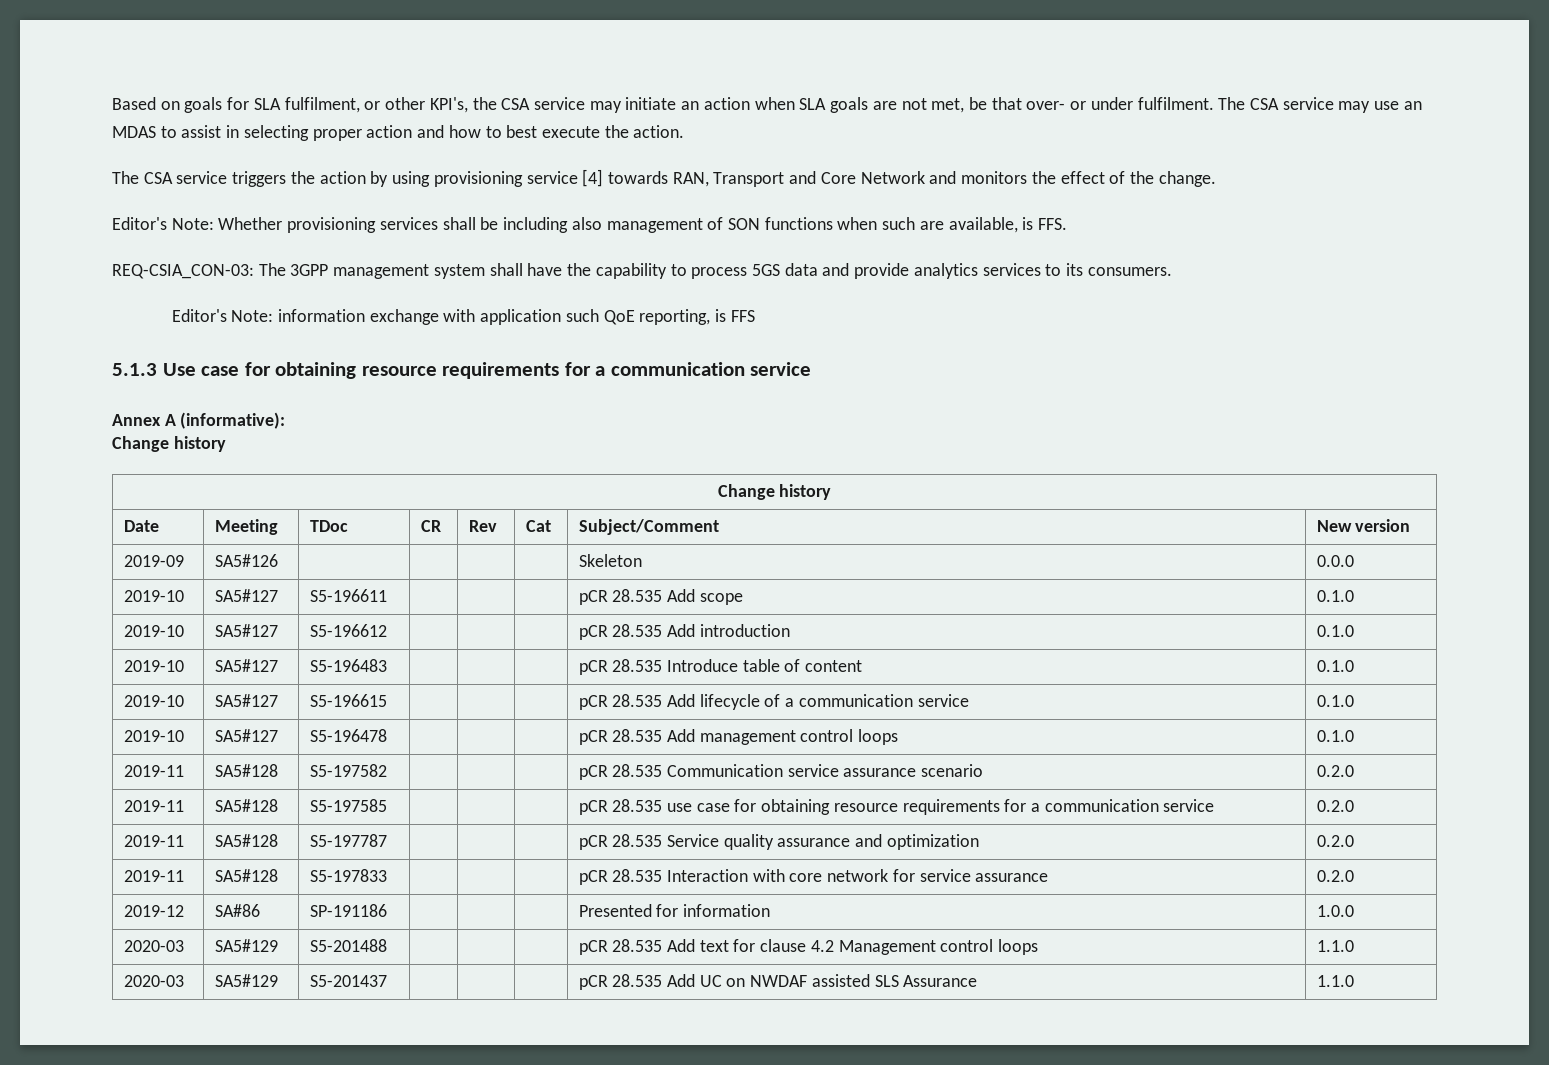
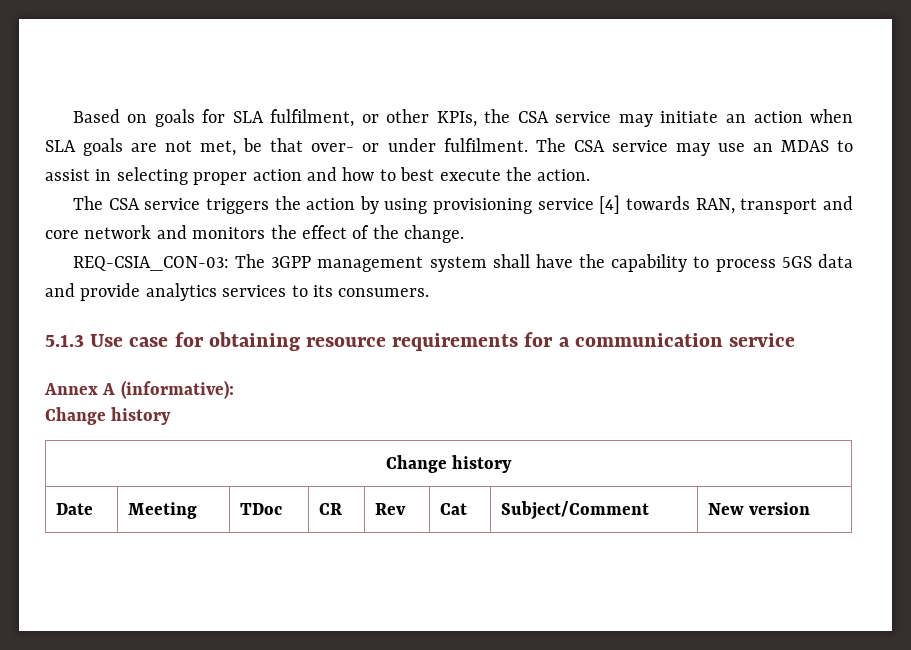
- Based on goals for SLA fulfilment, or other KPI's, the CSA service may initiate an action when SLA goals are not met, be that over- or under fulfilment.
+ Based on goals for SLA fulfilment, or other KPIs, the CSA service may initiate an action when SLA goals are not met, be that over- or under fulfilment.
- The CSA service triggers the action by using provisioning service [4] towards RAN, Transport and Core Network and monitors the effect of the change.
+ The CSA service triggers the action by using provisioning service [4] towards RAN, transport and core network and monitors the effect of the change.
- Editor's Note: Whether provisioning services shall be including also management of SON functions when such are available, is FFS.
- Editor's Note: information exchange with application such QoE reporting, is FFS
- 2019-09 | SA5#126 | | | | | Skeleton | 0.0.0
- 2019-10 | SA5#127 | S5-196611 | | | | pCR 28.535 Add scope | 0.1.0
- 2019-10 | SA5#127 | S5-196612 | | | | pCR 28.535 Add introduction | 0.1.0
- 2019-10 | SA5#127 | S5-196483 | | | | pCR 28.535 Introduce table of content | 0.1.0
- 2019-10 | SA5#127 | S5-196615 | | | | pCR 28.535 Add lifecycle of a communication service | 0.1.0
- 2019-10 | SA5#127 | S5-196478 | | | | pCR 28.535 Add management control loops | 0.1.0
- 2019-11 | SA5#128 | S5-197582 | | | | pCR 28.535 Communication service assurance scenario | 0.2.0
- 2019-11 | SA5#128 | S5-197585 | | | | pCR 28.535 use case for obtaining resource requirements for a communication service | 0.2.0
- 2019-11 | SA5#128 | S5-197787 | | | | pCR 28.535 Service quality assurance and optimization | 0.2.0
- 2019-11 | SA5#128 | S5-197833 | | | | pCR 28.535 Interaction with core network for service assurance | 0.2.0
- 2019-12 | SA#86 | SP-191186 | | | | Presented for information | 1.0.0
- 2020-03 | SA5#129 | S5-201488 | | | | pCR 28.535 Add text for clause 4.2 Management control loops | 1.1.0
- 2020-03 | SA5#129 | S5-201437 | | | | pCR 28.535 Add UC on NWDAF assisted SLS Assurance | 1.1.0

